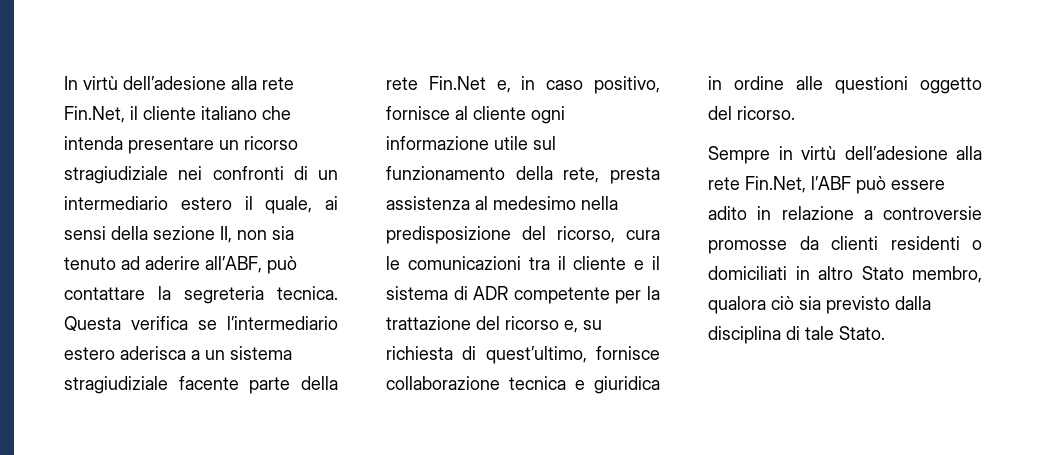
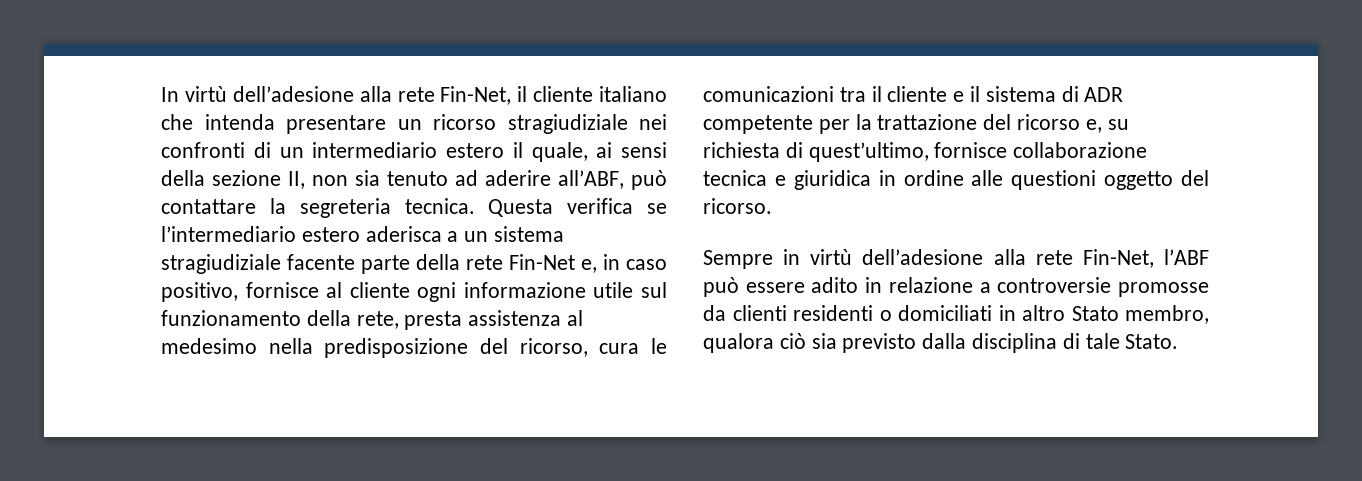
- In virtù dell’adesione alla rete Fin.Net, il cliente italiano che intenda presentare un ricorso stragiudiziale nei confronti di un intermediario estero il quale, ai sensi della sezione II, non sia tenuto ad aderire all’ABF, può contattare la segreteria tecnica.
+ In virtù dell’adesione alla rete Fin-Net, il cliente italiano che intenda presentare un ricorso stragiudiziale nei confronti di un intermediario estero il quale, ai sensi della sezione II, non sia tenuto ad aderire all’ABF, può contattare la segreteria tecnica.
- Questa verifica se l’intermediario estero aderisca a un sistema stragiudiziale facente parte della rete Fin.Net e, in caso positivo, fornisce al cliente ogni informazione utile sul funzionamento della rete, presta assistenza al medesimo nella predisposizione del ricorso, cura le comunicazioni tra il cliente e il sistema di ADR competente per la trattazione del ricorso e, su richiesta di quest’ultimo, fornisce collaborazione tecnica e giuridica in ordine alle questioni oggetto del ricorso.
+ Questa verifica se l’intermediario estero aderisca a un sistema stragiudiziale facente parte della rete Fin-Net e, in caso positivo, fornisce al cliente ogni informazione utile sul funzionamento della rete, presta assistenza al medesimo nella predisposizione del ricorso, cura le comunicazioni tra il cliente e il sistema di ADR competente per la trattazione del ricorso e, su richiesta di quest’ultimo, fornisce collaborazione tecnica e giuridica in ordine alle questioni oggetto del ricorso.
- Sempre in virtù dell’adesione alla rete Fin.Net, l’ABF può essere adito in relazione a controversie promosse da clienti residenti o domiciliati in altro Stato membro, qualora ciò sia previsto dalla disciplina di tale Stato.
+ Sempre in virtù dell’adesione alla rete Fin-Net, l’ABF può essere adito in relazione a controversie promosse da clienti residenti o domiciliati in altro Stato membro, qualora ciò sia previsto dalla disciplina di tale Stato.

